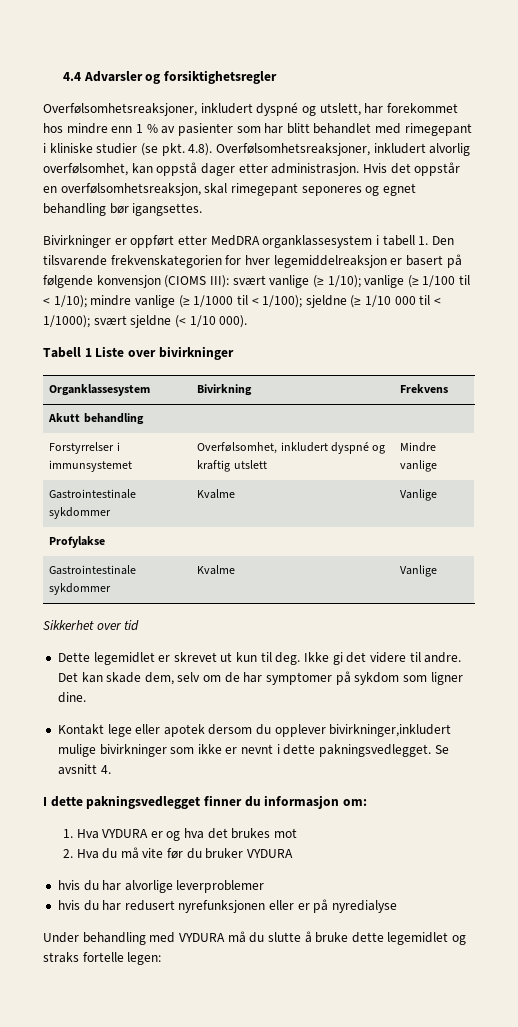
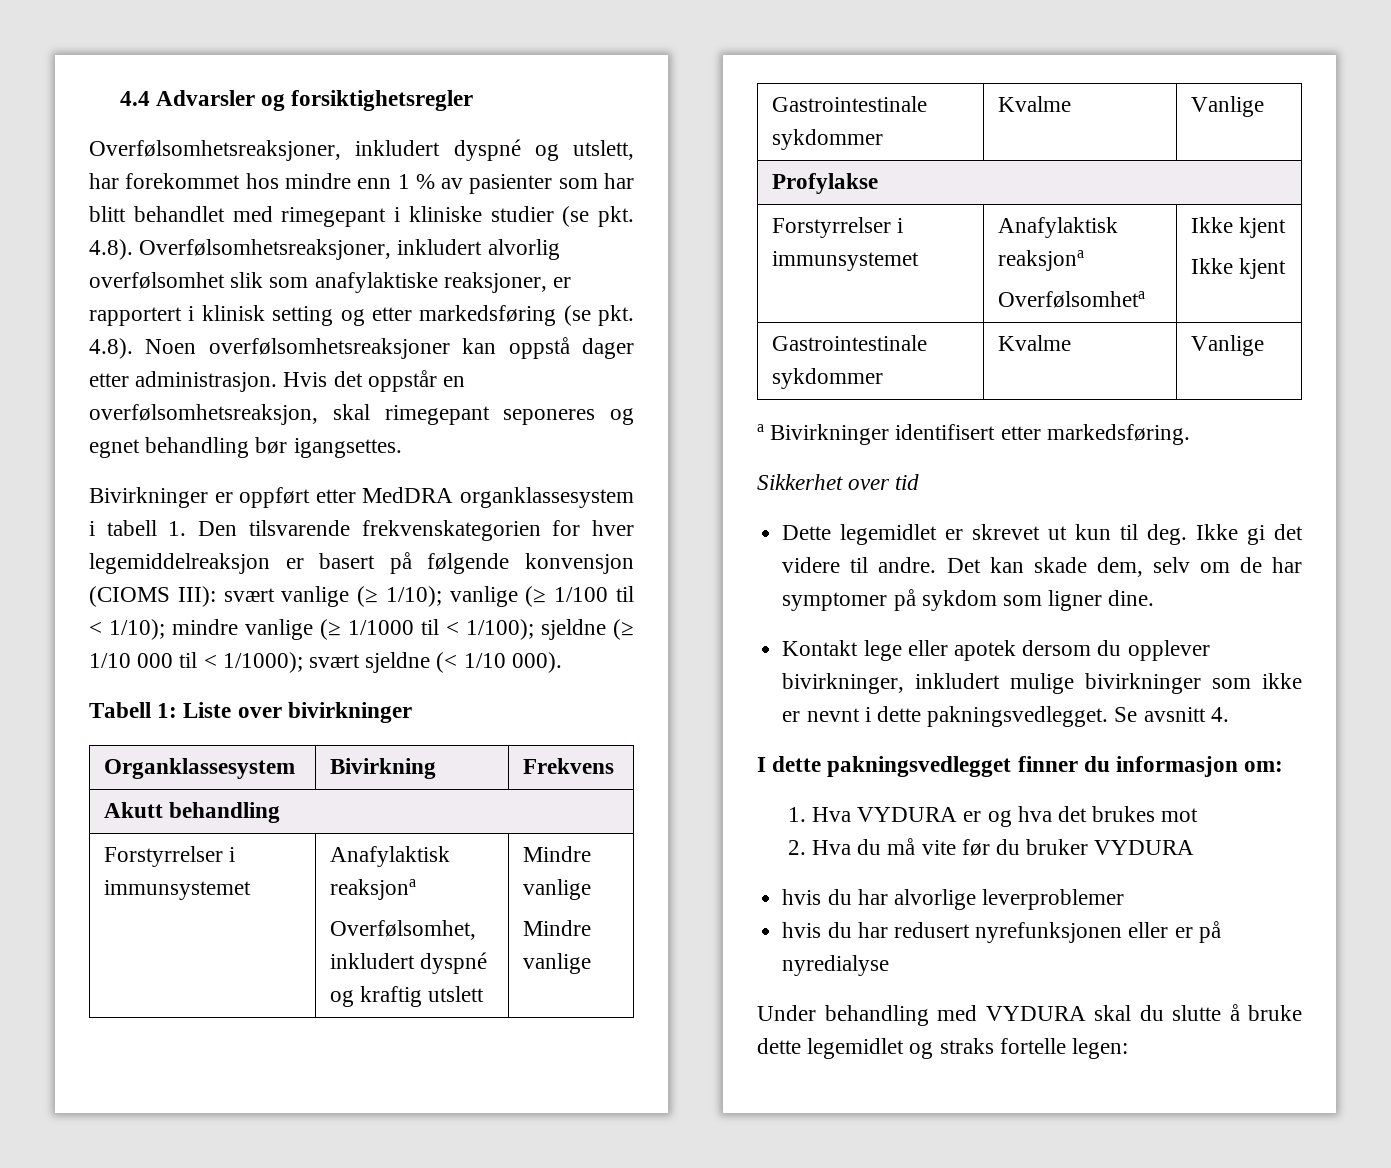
- Overfølsomhetsreaksjoner, inkludert dyspné og utslett, har forekommet hos mindre enn 1 % av pasienter som har blitt behandlet med rimegepant i kliniske studier (se pkt. 4.8). Overfølsomhetsreaksjoner, inkludert alvorlig overfølsomhet, kan oppstå dager etter administrasjon.
+ Overfølsomhetsreaksjoner, inkludert dyspné og utslett, har forekommet hos mindre enn 1 % av pasienter som har blitt behandlet med rimegepant i kliniske studier (se pkt. 4.8). Overfølsomhetsreaksjoner, inkludert alvorlig overfølsomhet slik som anafylaktiske reaksjoner, er rapportert i klinisk setting og etter markedsføring (se pkt. 4.8). Noen overfølsomhetsreaksjoner kan oppstå dager etter administrasjon.
- Tabell 1 Liste over bivirkninger
+ Tabell 1: Liste over bivirkninger
  Akutt behandling
- Forstyrrelser i immunsystemet | Overfølsomhet, inkludert dyspné og kraftig utslett | Mindre vanlige
+ Forstyrrelser i immunsystemet | Anafylaktisk reaksjona
+ Overfølsomhet, inkludert dyspné og kraftig utslett | Mindre vanlige
+ Mindre vanlige
  Profylakse
+ Forstyrrelser i immunsystemet | Anafylaktisk reaksjona
+ Overfølsomheta | Ikke kjent
+ Ikke kjent
  Gastrointestinale sykdommer | Kvalme | Vanlige
+ a Bivirkninger identifisert etter markedsføring.
- Kontakt lege eller apotek dersom du opplever bivirkninger,inkludert mulige bivirkninger som ikke er nevnt i dette pakningsvedlegget.
+ Kontakt lege eller apotek dersom du opplever bivirkninger, inkludert mulige bivirkninger som ikke er nevnt i dette pakningsvedlegget.
- Under behandling med VYDURA må du slutte å bruke dette legemidlet og straks fortelle legen:
+ Under behandling med VYDURA skal du slutte å bruke dette legemidlet og straks fortelle legen:

